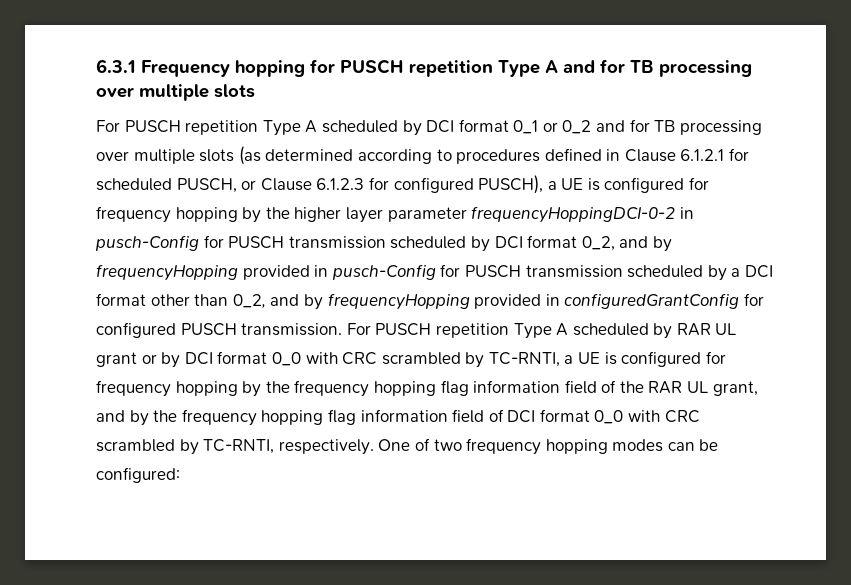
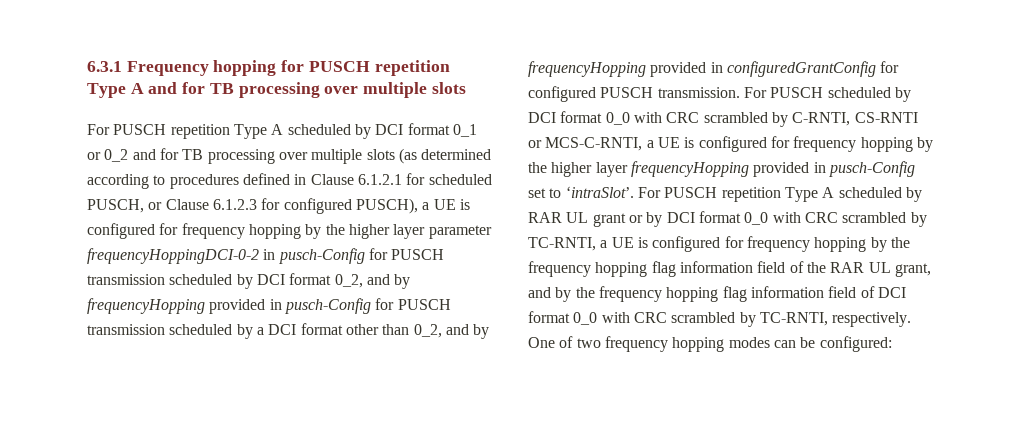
- For PUSCH repetition Type A scheduled by RAR UL grant or by DCI format 0_0 with CRC scrambled by TC-RNTI, a UE is configured for frequency hopping by the frequency hopping flag information field of the RAR UL grant, and by the frequency hopping flag information field of DCI format 0_0 with CRC scrambled by TC-RNTI, respectively.
+ For PUSCH scheduled by DCI format 0_0 with CRC scrambled by C-RNTI, CS-RNTI or MCS-C-RNTI, a UE is configured for frequency hopping by the higher layer frequencyHopping provided in pusch-Config set to ‘intraSlot’. For PUSCH repetition Type A scheduled by RAR UL grant or by DCI format 0_0 with CRC scrambled by TC-RNTI, a UE is configured for frequency hopping by the frequency hopping flag information field of the RAR UL grant, and by the frequency hopping flag information field of DCI format 0_0 with CRC scrambled by TC-RNTI, respectively.

